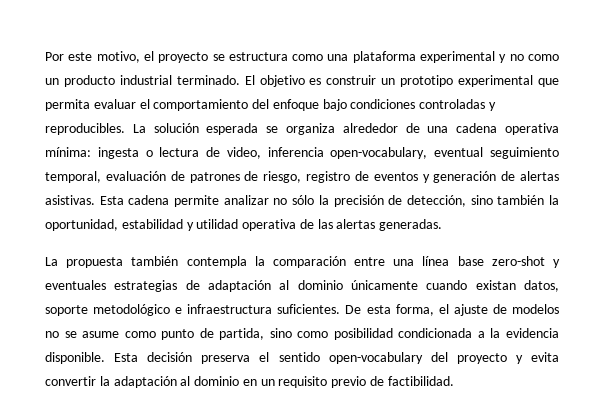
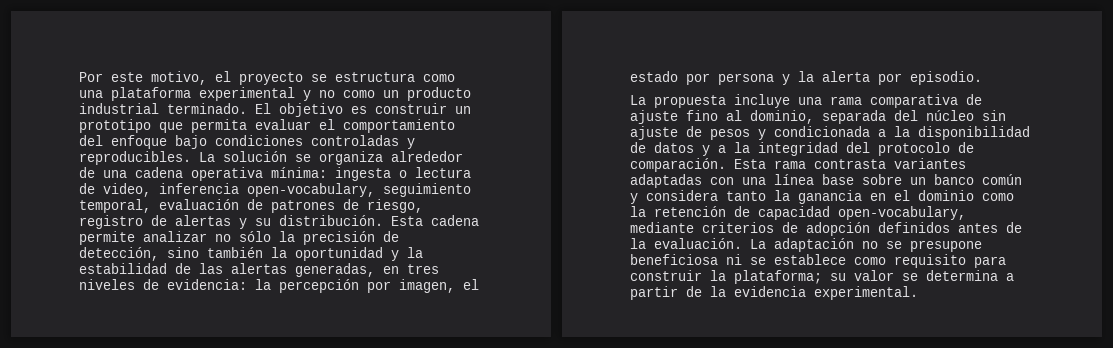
- El objetivo es construir un prototipo experimental que permita evaluar el comportamiento del enfoque bajo condiciones controladas y reproducibles.
+ El objetivo es construir un prototipo que permita evaluar el comportamiento del enfoque bajo condiciones controladas y reproducibles.
- La solución esperada se organiza alrededor de una cadena operativa mínima: ingesta o lectura de video, inferencia open-vocabulary, eventual seguimiento temporal, evaluación de patrones de riesgo, registro de eventos y generación de alertas asistivas.
+ La solución se organiza alrededor de una cadena operativa mínima: ingesta o lectura de video, inferencia open-vocabulary, seguimiento temporal, evaluación de patrones de riesgo, registro de alertas y su distribución.
- Esta cadena permite analizar no sólo la precisión de detección, sino también la oportunidad, estabilidad y utilidad operativa de las alertas generadas.
- La propuesta también contempla la comparación entre una línea base zero-shot y eventuales estrategias de adaptación al dominio únicamente cuando existan datos, soporte metodológico e infraestructura suficientes. De esta forma, el ajuste de modelos no se asume como punto de partida, sino como posibilidad condicionada a la evidencia disponible. Esta decisión preserva el sentido open-vocabulary del proyecto y evita convertir la adaptación al dominio en un requisito previo de factibilidad.
+ Esta cadena permite analizar no sólo la precisión de detección, sino también la oportunidad y la estabilidad de las alertas generadas, en tres niveles de evidencia: la percepción por imagen, el estado por persona y la alerta por episodio.
+ La propuesta incluye una rama comparativa de ajuste fino al dominio, separada del núcleo sin ajuste de pesos y condicionada a la disponibilidad de datos y a la integridad del protocolo de comparación. Esta rama contrasta variantes adaptadas con una línea base sobre un banco común y considera tanto la ganancia en el dominio como la retención de capacidad open-vocabulary, mediante criterios de adopción definidos antes de la evaluación. La adaptación no se presupone beneficiosa ni se establece como requisito para construir la plataforma; su valor se determina a partir de la evidencia experimental.

